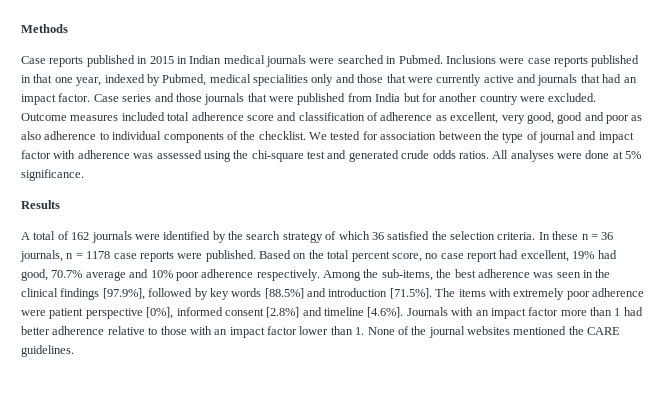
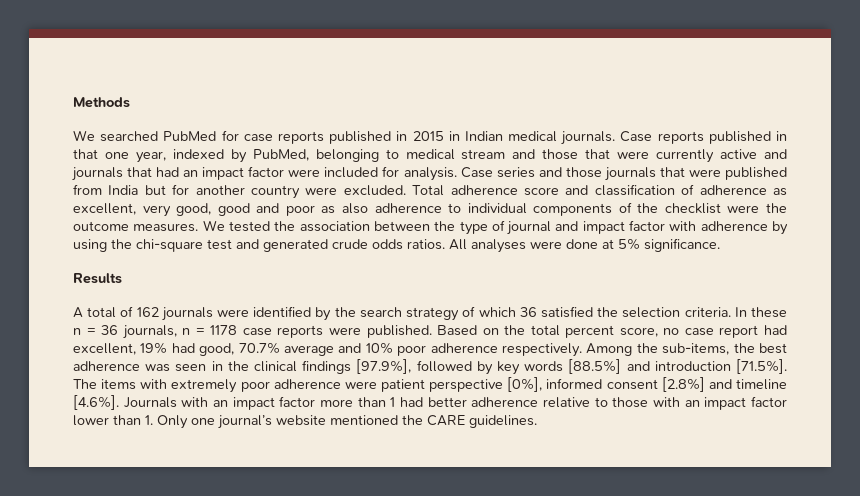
- Case reports published in 2015 in Indian medical journals were searched in Pubmed. Inclusions were case reports published in that one year, indexed by Pubmed, medical specialities only and those that were currently active and journals that had an impact factor.
+ We searched PubMed for case reports published in 2015 in Indian medical journals. Case reports published in that one year, indexed by PubMed, belonging to medical stream and those that were currently active and journals that had an impact factor were included for analysis.
- Outcome measures included total adherence score and classification of adherence as excellent, very good, good and poor as also adherence to individual components of the checklist.
+ Total adherence score and classification of adherence as excellent, very good, good and poor as also adherence to individual components of the checklist were the outcome measures.
- We tested for association between the type of journal and impact factor with adherence was assessed using the chi-square test and generated crude odds ratios.
+ We tested the association between the type of journal and impact factor with adherence by using the chi-square test and generated crude odds ratios.
- Among the sub-items, the best adherence was seen in the clinical findings [97.9%], followed by key words [88.5%] and introduction [71.5%]. The items with extremely poor adherence were patient perspective [0%], informed consent [2.8%] and timeline [4.6%]. Journals with an impact factor more than 1 had better adherence relative to those with an impact factor lower than 1. None of the journal websites mentioned the CARE guidelines.
+ Among the sub-items, the best adherence was seen in the clinical findings [97.9%], followed by key words [88.5%] and introduction [71.5%]. The items with extremely poor adherence were patient perspective [0%], informed consent [2.8%] and timeline [4.6%]. Journals with an impact factor more than 1 had better adherence relative to those with an impact factor lower than 1. Only one journal’s website mentioned the CARE guidelines.

